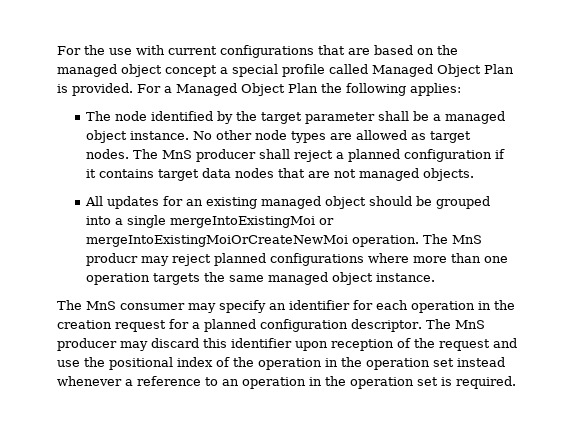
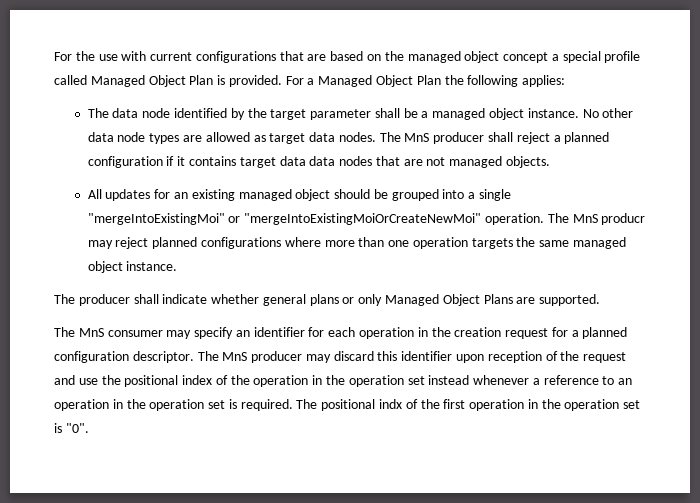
- The node identified by the target parameter shall be a managed object instance.
+ The data node identified by the target parameter shall be a managed object instance.
- No other node types are allowed as target nodes.
+ No other data node types are allowed as target data nodes.
- The MnS producer shall reject a planned configuration if it contains target data nodes that are not managed objects.
+ The MnS producer shall reject a planned configuration if it contains target data data nodes that are not managed objects.
- All updates for an existing managed object should be grouped into a single mergeIntoExistingMoi or mergeIntoExistingMoiOrCreateNewMoi operation.
+ All updates for an existing managed object should be grouped into a single "mergeIntoExistingMoi" or "mergeIntoExistingMoiOrCreateNewMoi" operation.
+ The producer shall indicate whether general plans or only Managed Object Plans are supported.
+ The positional indx of the first operation in the operation set is "0".

